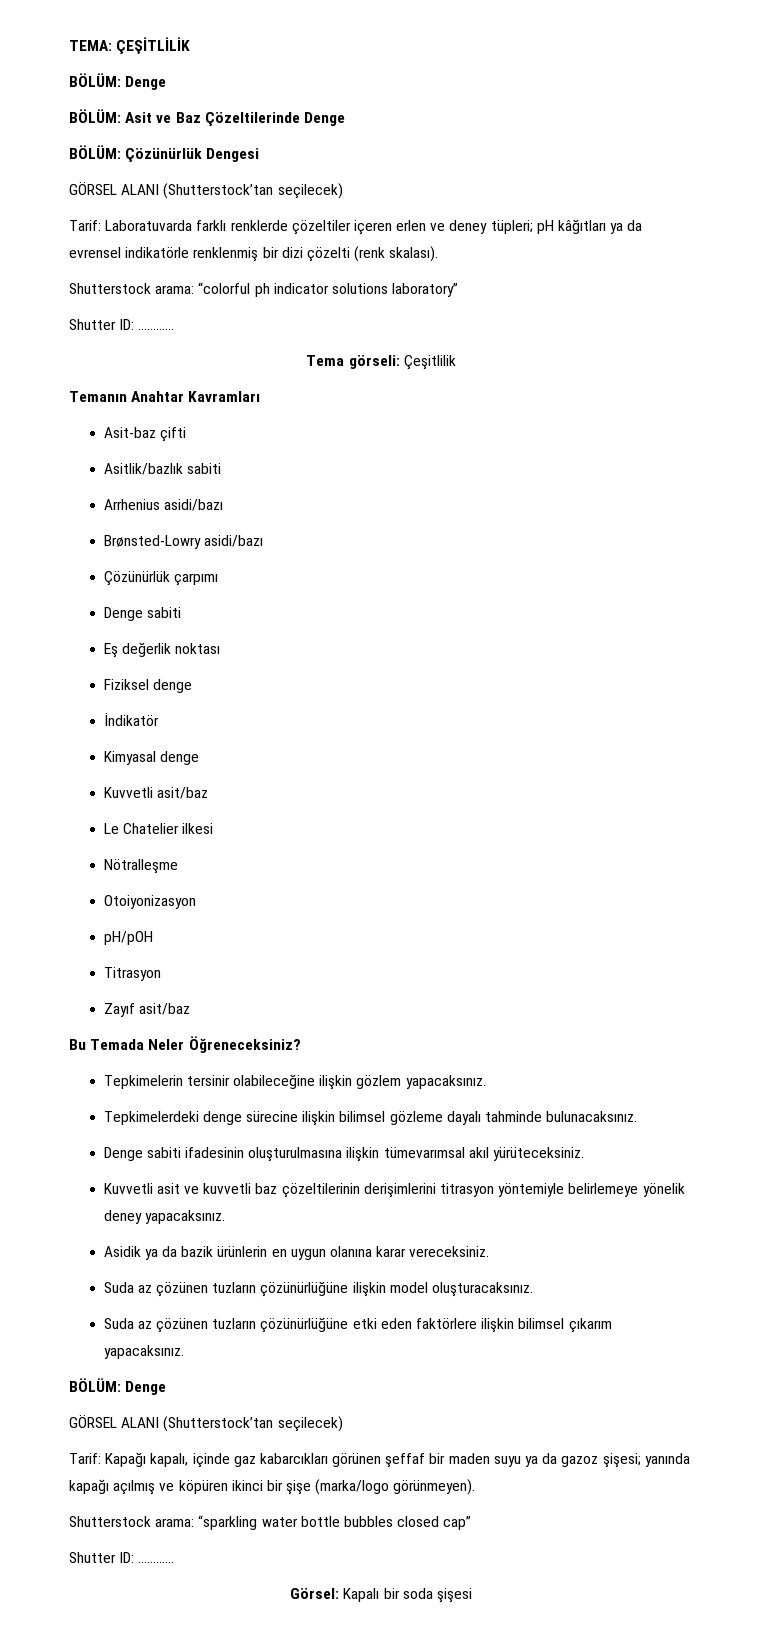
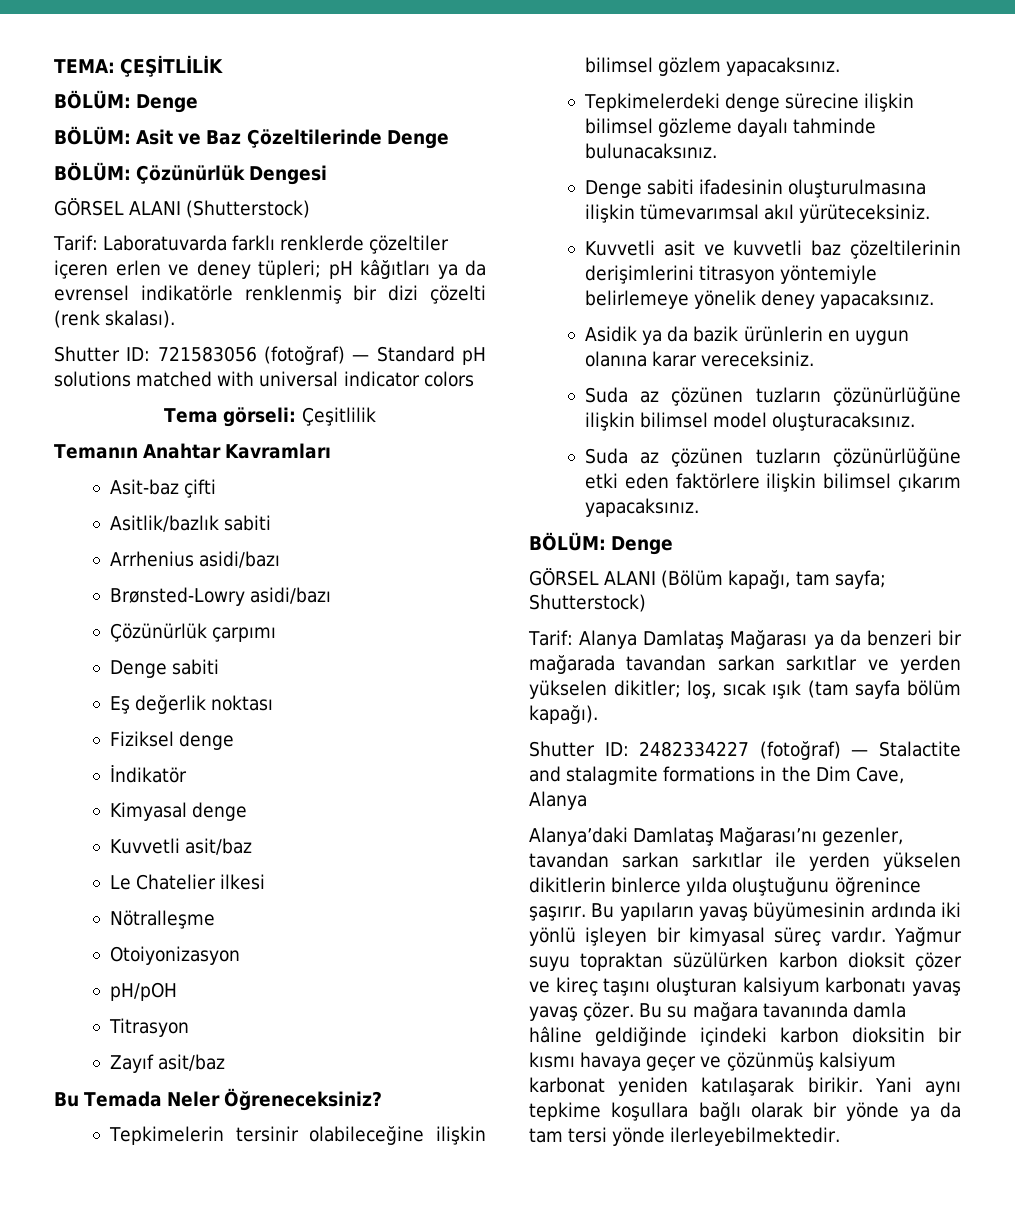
  BÖLÜM: Çözünürlük Dengesi
- GÖRSEL ALANI (Shutterstock’tan seçilecek)
+ GÖRSEL ALANI (Shutterstock)
- Shutterstock arama: “colorful ph indicator solutions laboratory”
- Shutter ID: …………
+ Shutter ID: 721583056 (fotoğraf) — Standard pH solutions matched with universal indicator colors
- Tepkimelerin tersinir olabileceğine ilişkin gözlem yapacaksınız.
+ Tepkimelerin tersinir olabileceğine ilişkin bilimsel gözlem yapacaksınız.
- Suda az çözünen tuzların çözünürlüğüne ilişkin model oluşturacaksınız.
+ Suda az çözünen tuzların çözünürlüğüne ilişkin bilimsel model oluşturacaksınız.
  Suda az çözünen tuzların çözünürlüğüne etki eden faktörlere ilişkin bilimsel çıkarım yapacaksınız.
  BÖLÜM: Denge
- GÖRSEL ALANI (Shutterstock’tan seçilecek)
- Tarif: Kapağı kapalı, içinde gaz kabarcıkları görünen şeffaf bir maden suyu ya da gazoz şişesi; yanında kapağı açılmış ve köpüren ikinci bir şişe (marka/logo görünmeyen).
- Shutterstock arama: “sparkling water bottle bubbles closed cap”
- Shutter ID: …………
- Görsel: Kapalı bir soda şişesi
+ GÖRSEL ALANI (Bölüm kapağı, tam sayfa; Shutterstock)
+ Tarif: Alanya Damlataş Mağarası ya da benzeri bir mağarada tavandan sarkan sarkıtlar ve yerden yükselen dikitler; loş, sıcak ışık (tam sayfa bölüm kapağı).
+ Shutter ID: 2482334227 (fotoğraf) — Stalactite and stalagmite formations in the Dim Cave, Alanya
+ Alanya’daki Damlataş Mağarası’nı gezenler, tavandan sarkan sarkıtlar ile yerden yükselen dikitlerin binlerce yılda oluştuğunu öğrenince şaşırır. Bu yapıların yavaş büyümesinin ardında iki yönlü işleyen bir kimyasal süreç vardır. Yağmur suyu topraktan süzülürken karbon dioksit çözer ve kireç taşını oluşturan kalsiyum karbonatı yavaş yavaş çözer. Bu su mağara tavanında damla hâline geldiğinde içindeki karbon dioksitin bir kısmı havaya geçer ve çözünmüş kalsiyum karbonat yeniden katılaşarak birikir. Yani aynı tepkime koşullara bağlı olarak bir yönde ya da tam tersi yönde ilerleyebilmektedir.

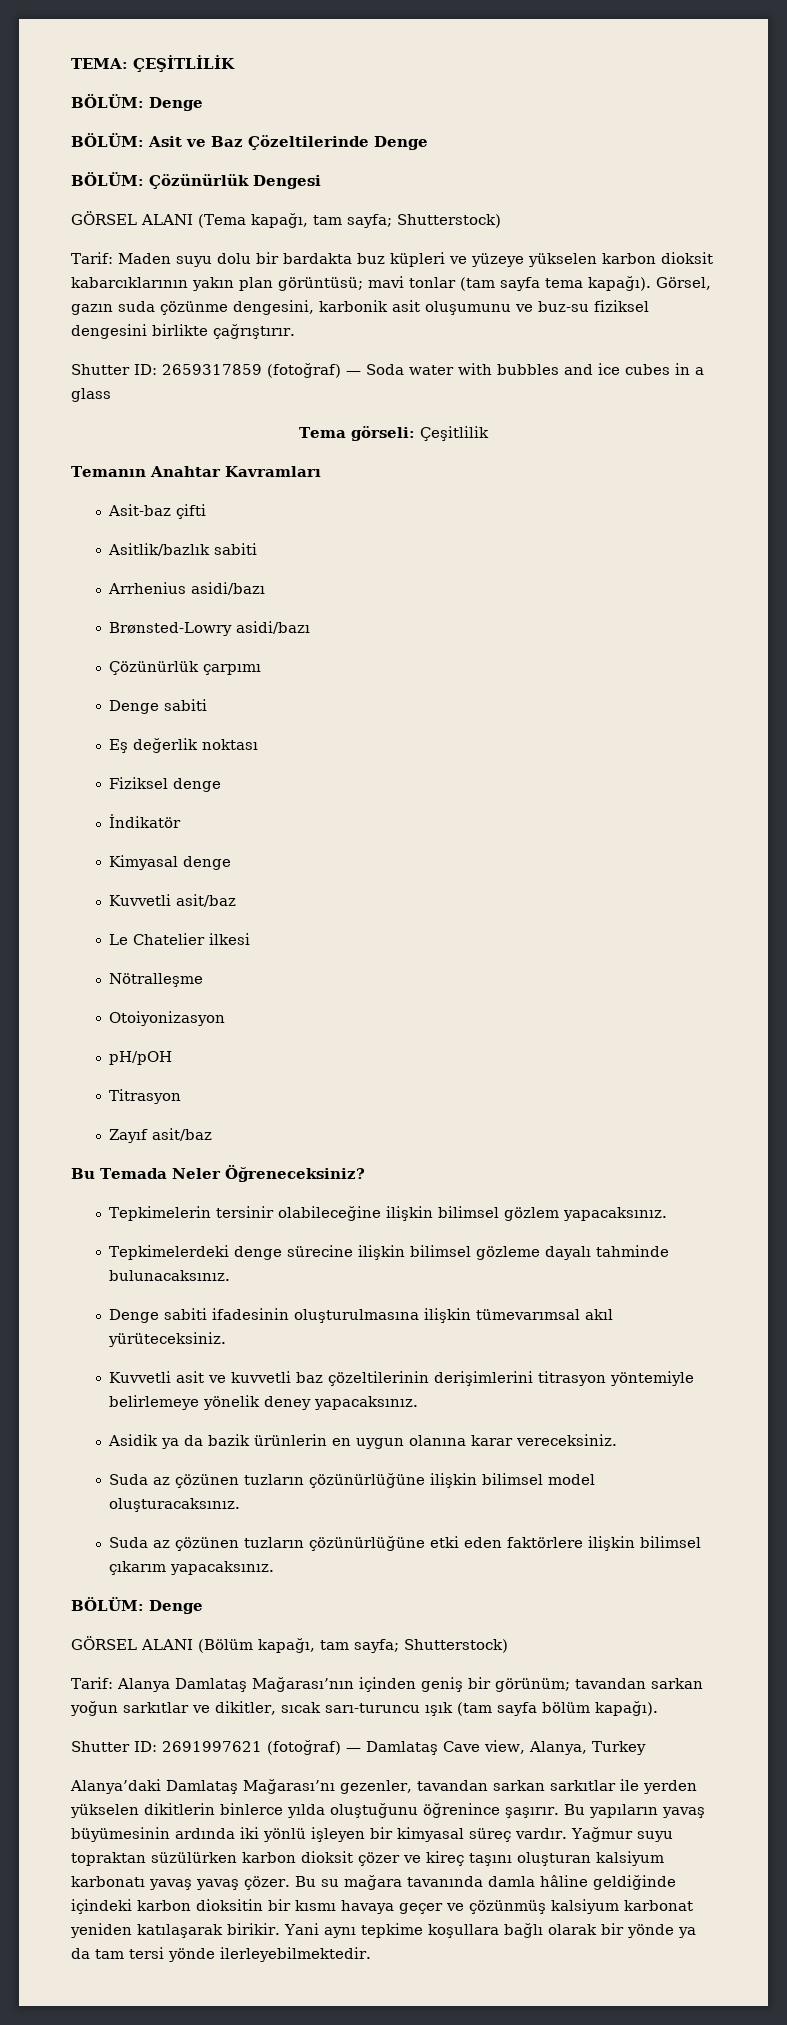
- GÖRSEL ALANI (Shutterstock)
- Tarif: Laboratuvarda farklı renklerde çözeltiler içeren erlen ve deney tüpleri; pH kâğıtları ya da evrensel indikatörle renklenmiş bir dizi çözelti (renk skalası).
- Shutter ID: 721583056 (fotoğraf) — Standard pH solutions matched with universal indicator colors
+ GÖRSEL ALANI (Tema kapağı, tam sayfa; Shutterstock)
+ Tarif: Maden suyu dolu bir bardakta buz küpleri ve yüzeye yükselen karbon dioksit kabarcıklarının yakın plan görüntüsü; mavi tonlar (tam sayfa tema kapağı). Görsel, gazın suda çözünme dengesini, karbonik asit oluşumunu ve buz-su fiziksel dengesini birlikte çağrıştırır.
+ Shutter ID: 2659317859 (fotoğraf) — Soda water with bubbles and ice cubes in a glass
- Tarif: Alanya Damlataş Mağarası ya da benzeri bir mağarada tavandan sarkan sarkıtlar ve yerden yükselen dikitler; loş, sıcak ışık (tam sayfa bölüm kapağı).
+ Tarif: Alanya Damlataş Mağarası’nın içinden geniş bir görünüm; tavandan sarkan yoğun sarkıtlar ve dikitler, sıcak sarı-turuncu ışık (tam sayfa bölüm kapağı).
- Shutter ID: 2482334227 (fotoğraf) — Stalactite and stalagmite formations in the Dim Cave, Alanya
+ Shutter ID: 2691997621 (fotoğraf) — Damlataş Cave view, Alanya, Turkey

